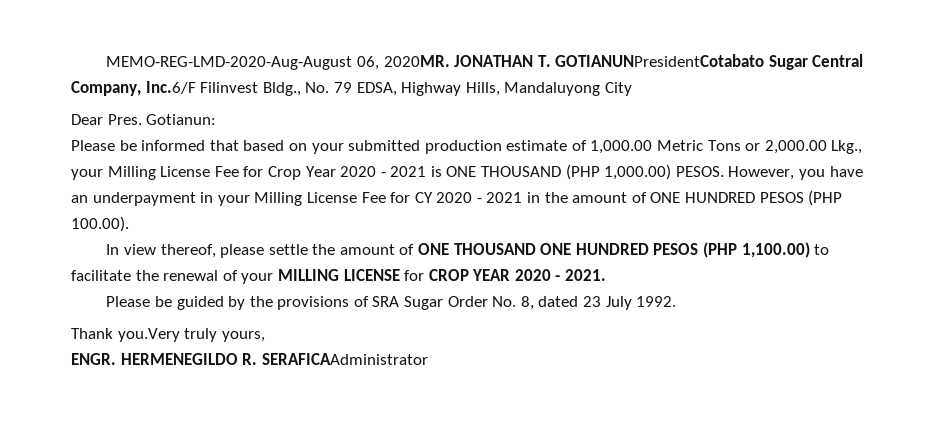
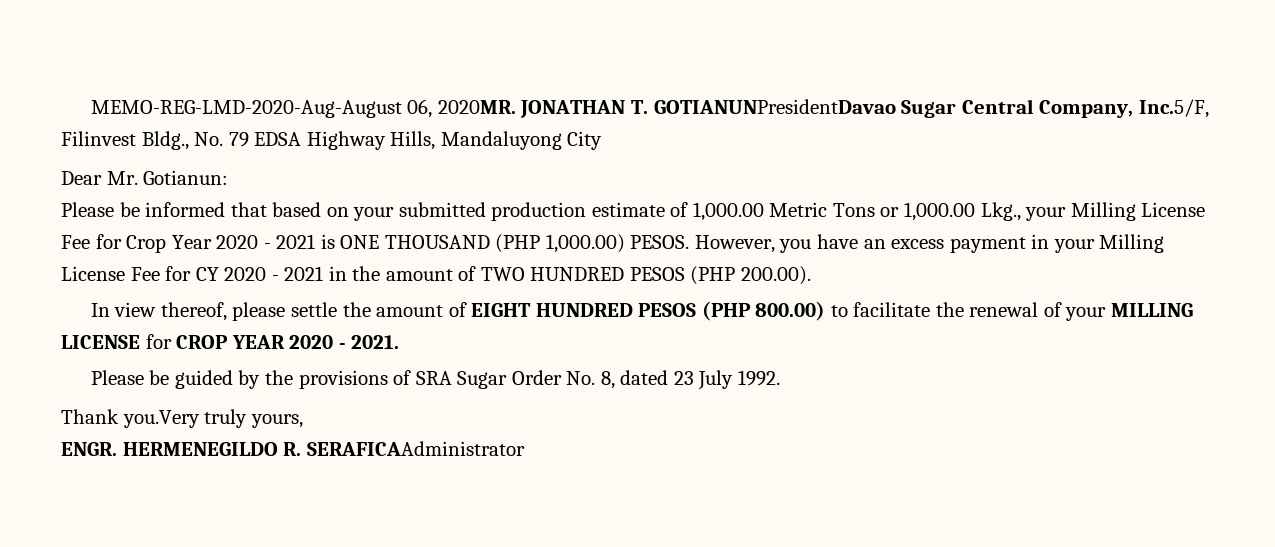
- JONATHAN T. GOTIANUNPresidentCotabato Sugar Central Company, Inc.6/F Filinvest Bldg., No. 79 EDSA, Highway Hills, Mandaluyong City
+ JONATHAN T. GOTIANUNPresidentDavao Sugar Central Company, Inc.5/F, Filinvest Bldg., No. 79 EDSA Highway Hills, Mandaluyong City
- Dear Pres. Gotianun:
+ Dear Mr. Gotianun:
- Please be informed that based on your submitted production estimate of 1,000.00 Metric Tons or 2,000.00 Lkg., your Milling License Fee for Crop Year 2020 - 2021 is ONE THOUSAND (PHP 1,000.00) PESOS.
+ Please be informed that based on your submitted production estimate of 1,000.00 Metric Tons or 1,000.00 Lkg., your Milling License Fee for Crop Year 2020 - 2021 is ONE THOUSAND (PHP 1,000.00) PESOS.
- However, you have an underpayment in your Milling License Fee for CY 2020 - 2021 in the amount of ONE HUNDRED PESOS (PHP 100.00).
+ However, you have an excess payment in your Milling License Fee for CY 2020 - 2021 in the amount of TWO HUNDRED PESOS (PHP 200.00).
- In view thereof, please settle the amount of ONE THOUSAND ONE HUNDRED PESOS (PHP 1,100.00) to facilitate the renewal of your MILLING LICENSE for CROP YEAR 2020 - 2021.
+ In view thereof, please settle the amount of EIGHT HUNDRED PESOS (PHP 800.00) to facilitate the renewal of your MILLING LICENSE for CROP YEAR 2020 - 2021.

